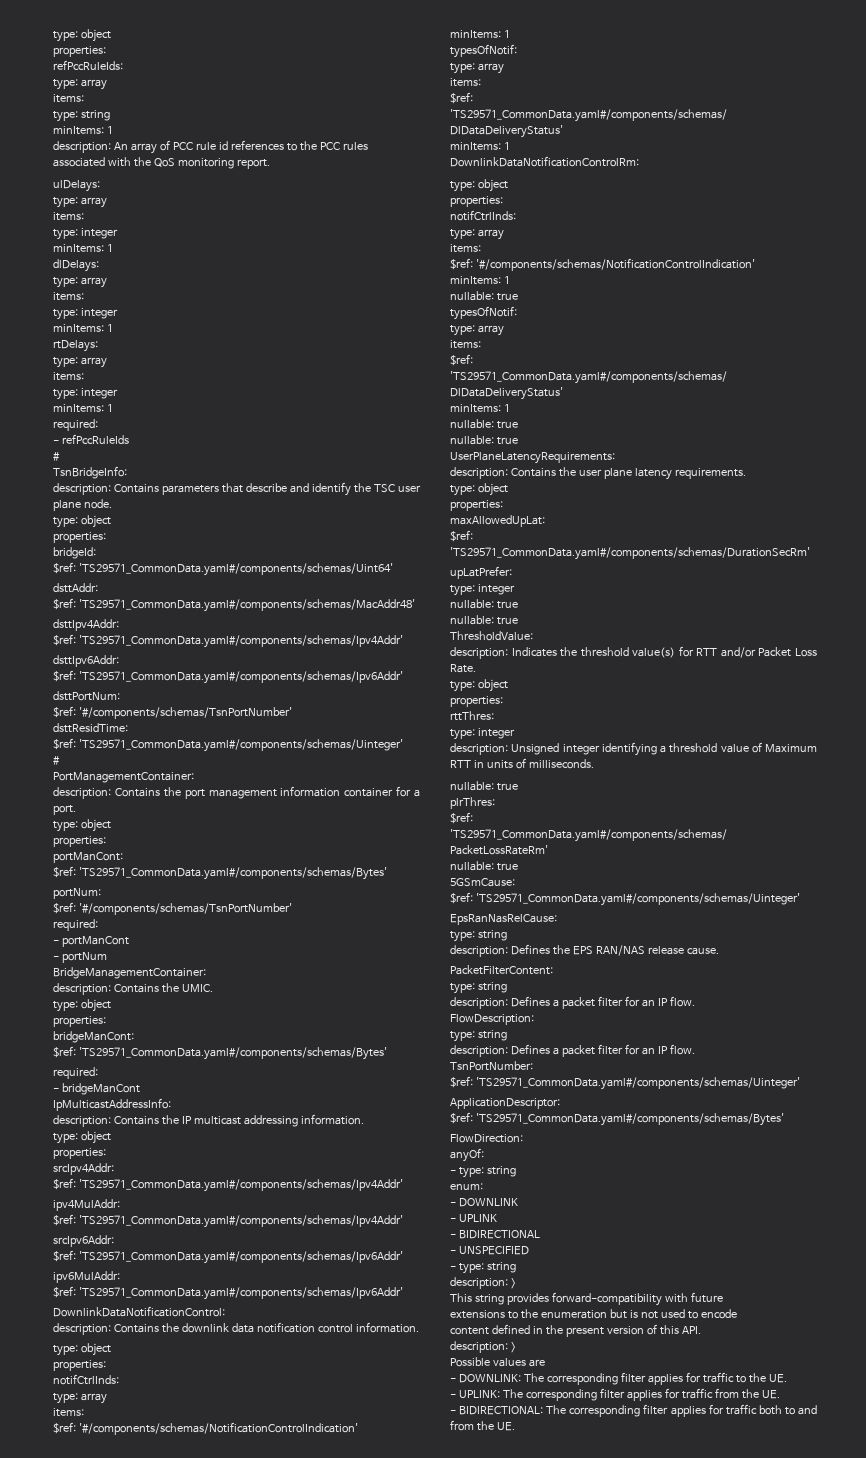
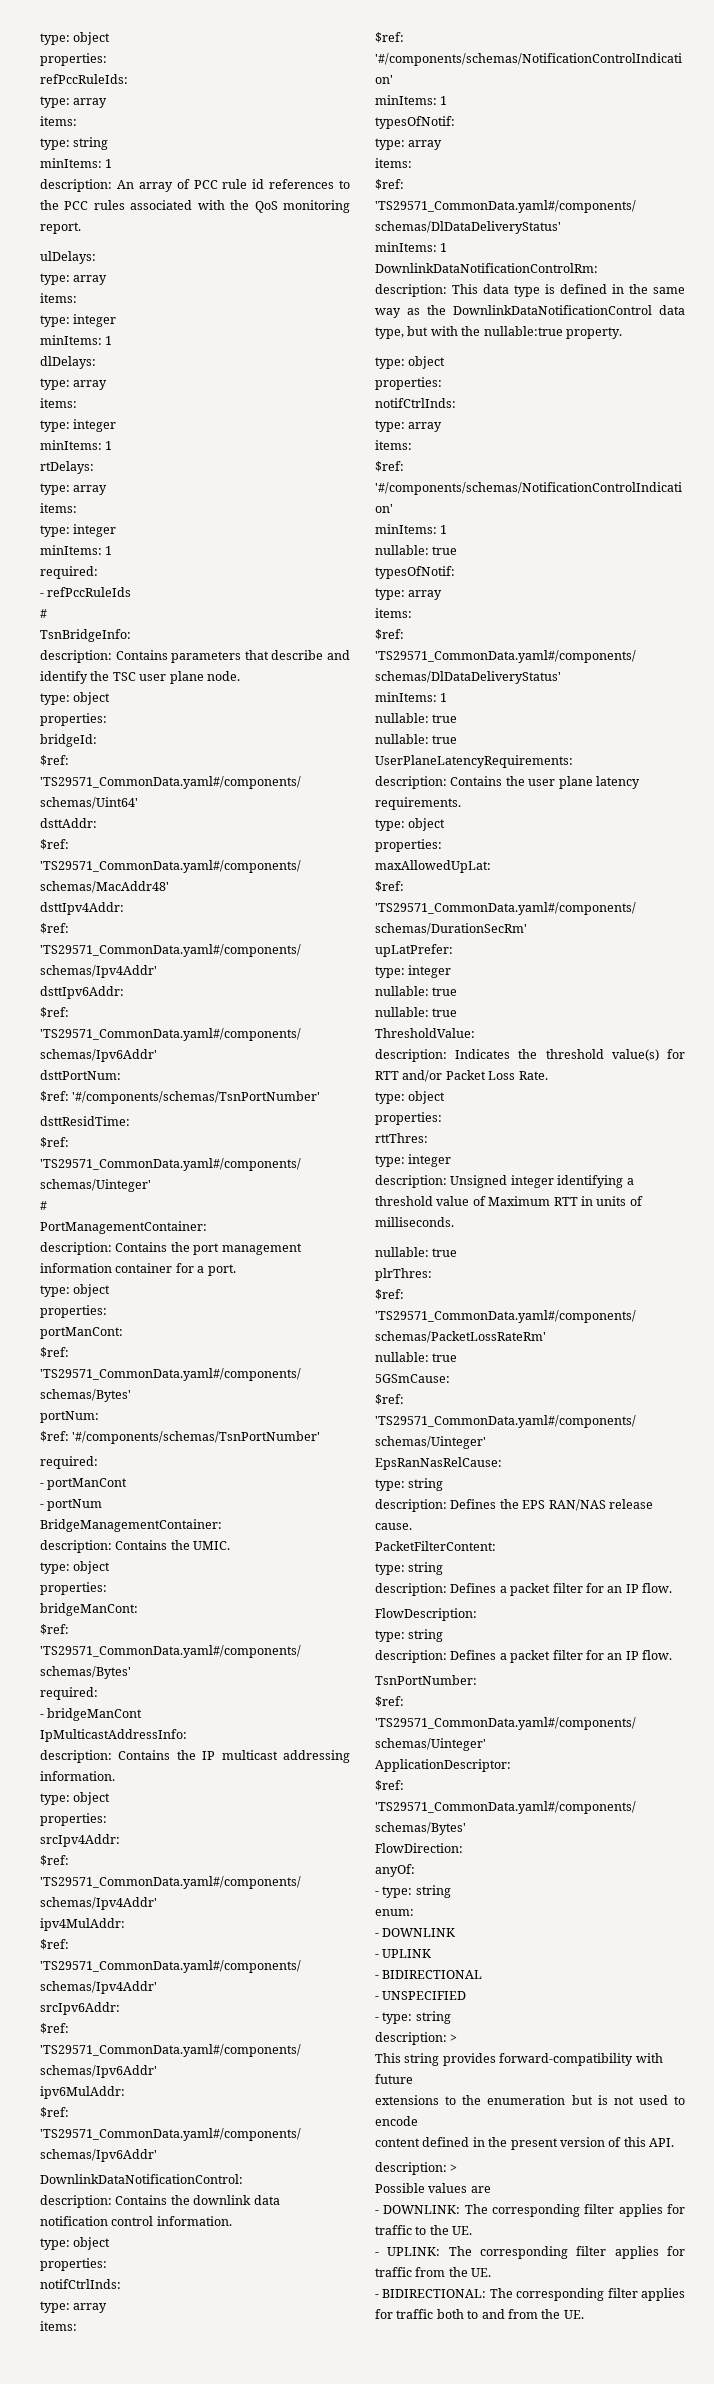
+ description: This data type is defined in the same way as the DownlinkDataNotificationControl data type, but with the nullable:true property.

